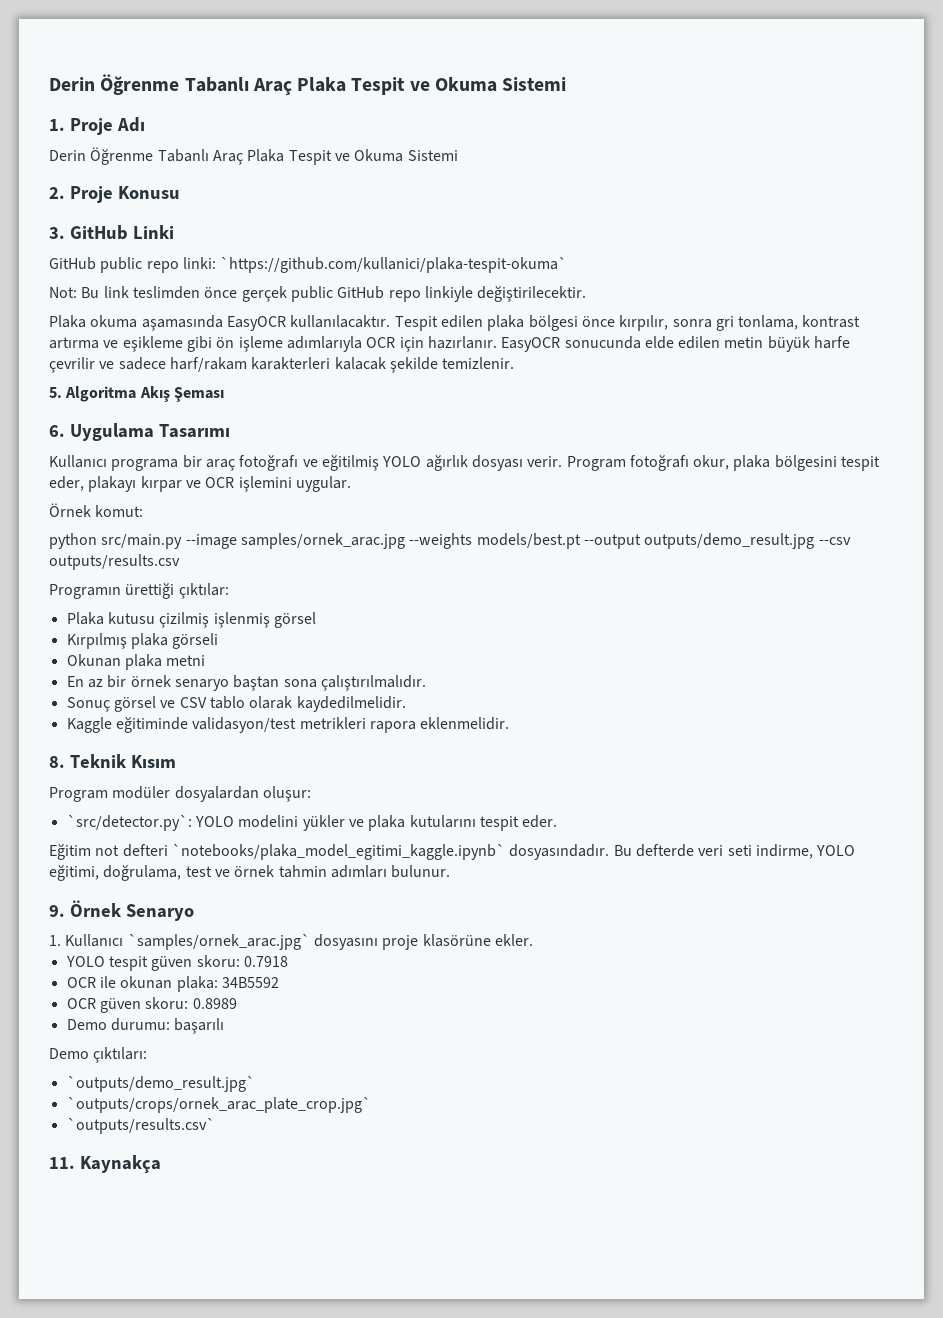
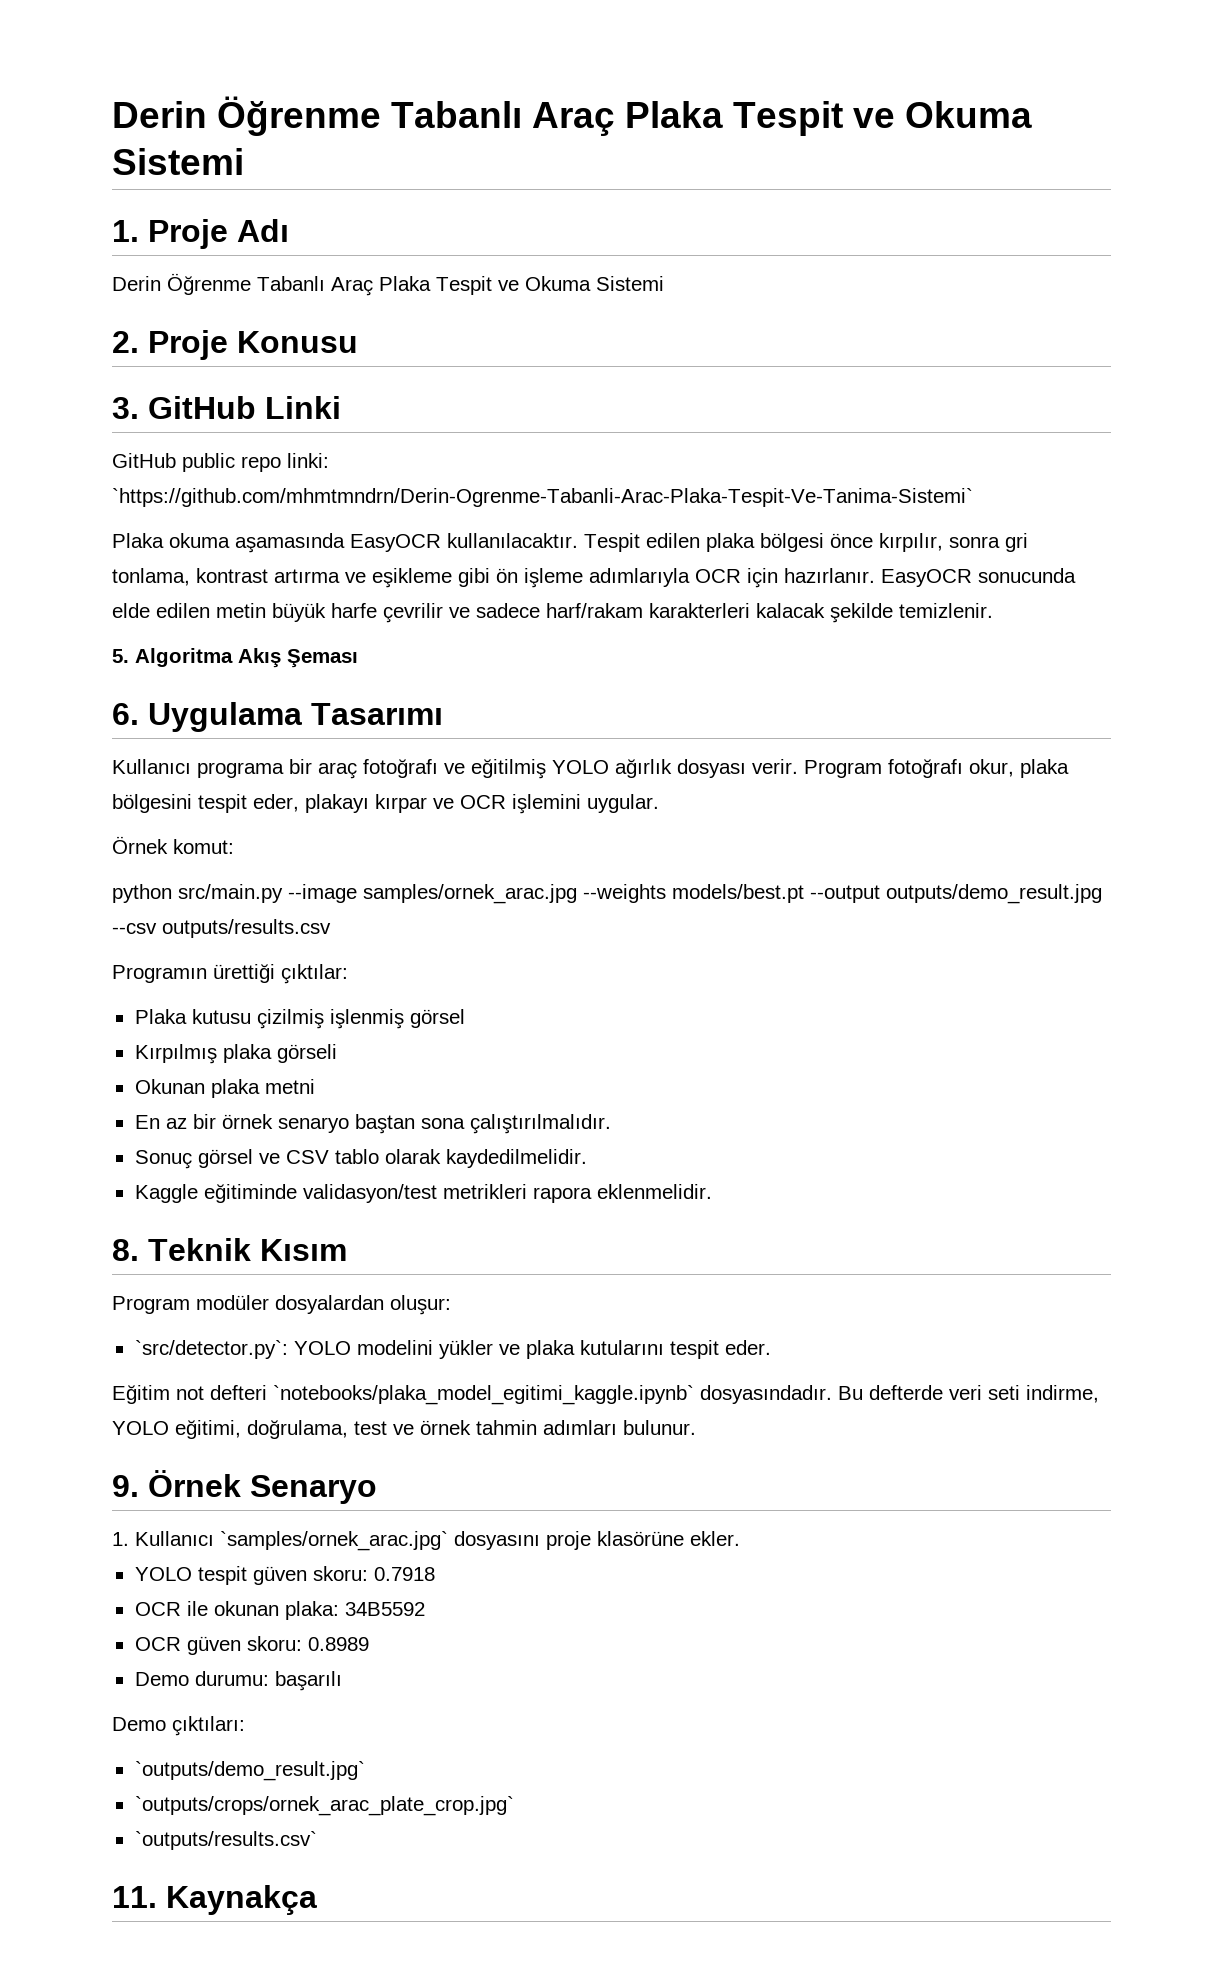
- GitHub public repo linki: `https://github.com/kullanici/plaka-tespit-okuma`
- Not: Bu link teslimden önce gerçek public GitHub repo linkiyle değiştirilecektir.
+ GitHub public repo linki: `https://github.com/mhmtmndrn/Derin-Ogrenme-Tabanli-Arac-Plaka-Tespit-Ve-Tanima-Sistemi`

